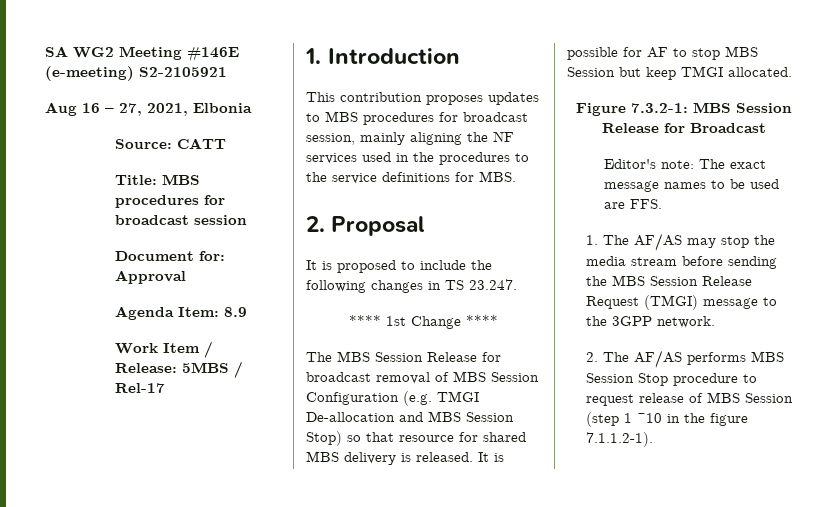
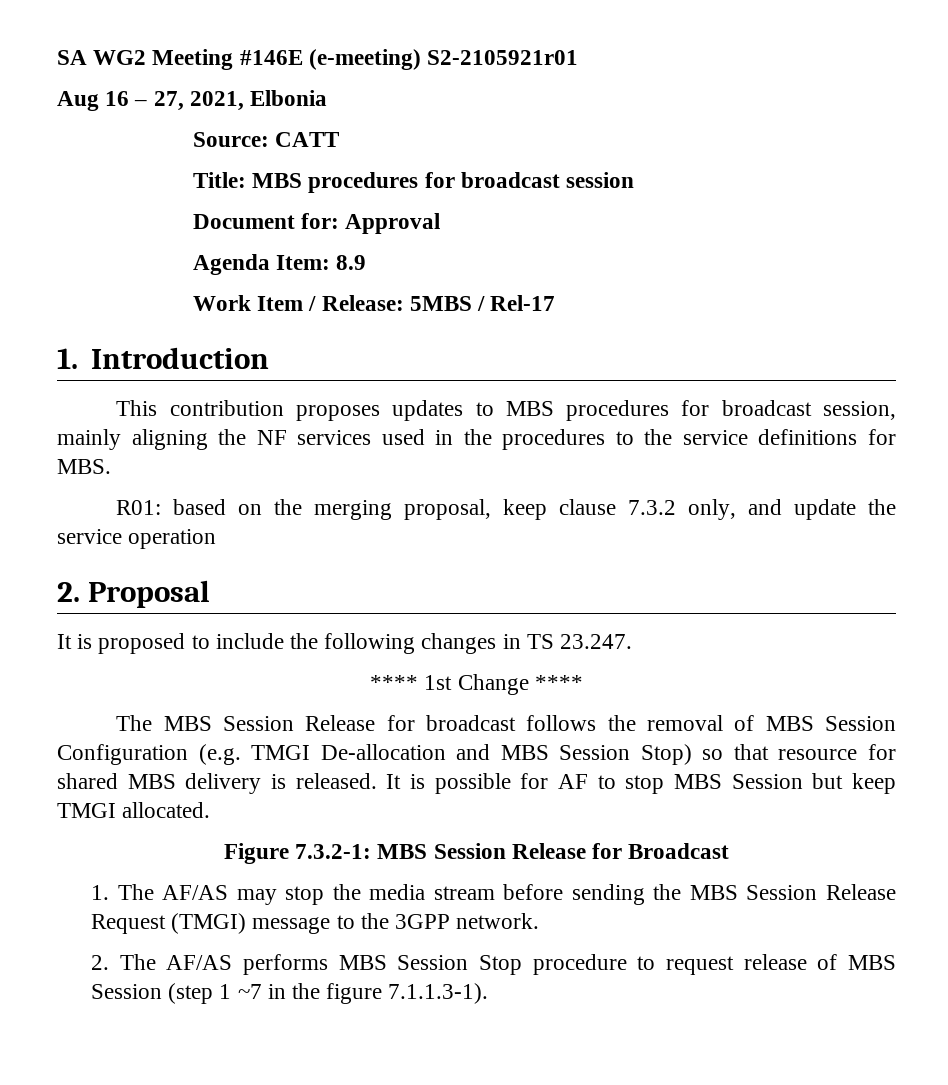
- SA WG2 Meeting #146E (e-meeting) S2-2105921
+ SA WG2 Meeting #146E (e-meeting) S2-2105921r01
+ R01: based on the merging proposal, keep clause 7.3.2 only, and update the service operation
- The MBS Session Release for broadcast removal of MBS Session Configuration (e.g. TMGI De-allocation and MBS Session Stop) so that resource for shared MBS delivery is released.
+ The MBS Session Release for broadcast follows the removal of MBS Session Configuration (e.g. TMGI De-allocation and MBS Session Stop) so that resource for shared MBS delivery is released.
- Editor's note: The exact message names to be used are FFS.
- 2. The AF/AS performs MBS Session Stop procedure to request release of MBS Session (step 1 ~10 in the figure 7.1.1.2-1).
+ 2. The AF/AS performs MBS Session Stop procedure to request release of MBS Session (step 1 ~7 in the figure 7.1.1.3-1).

